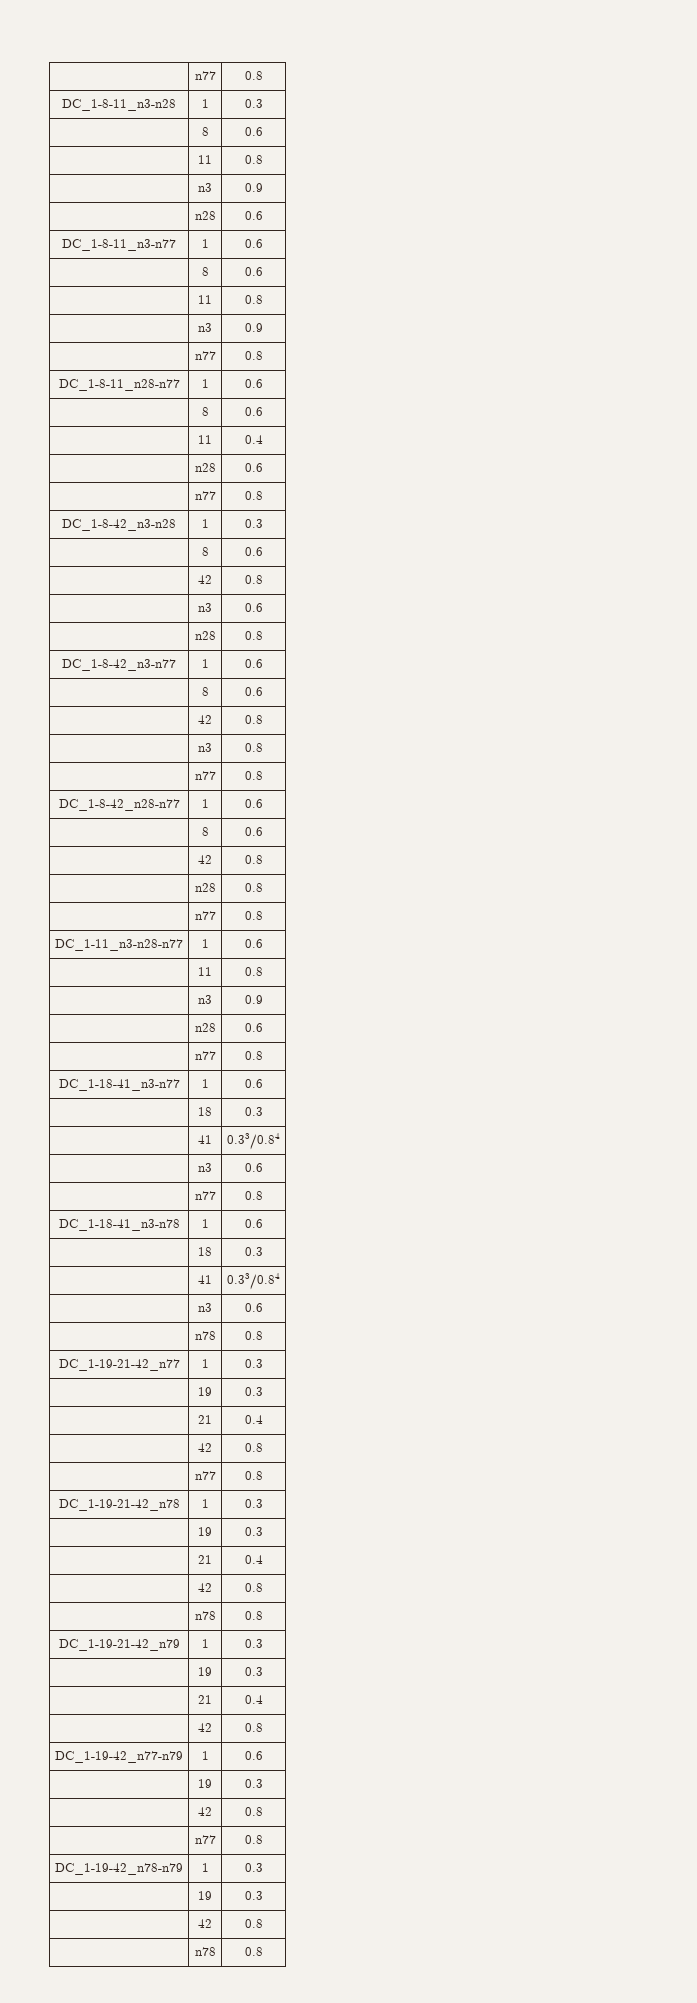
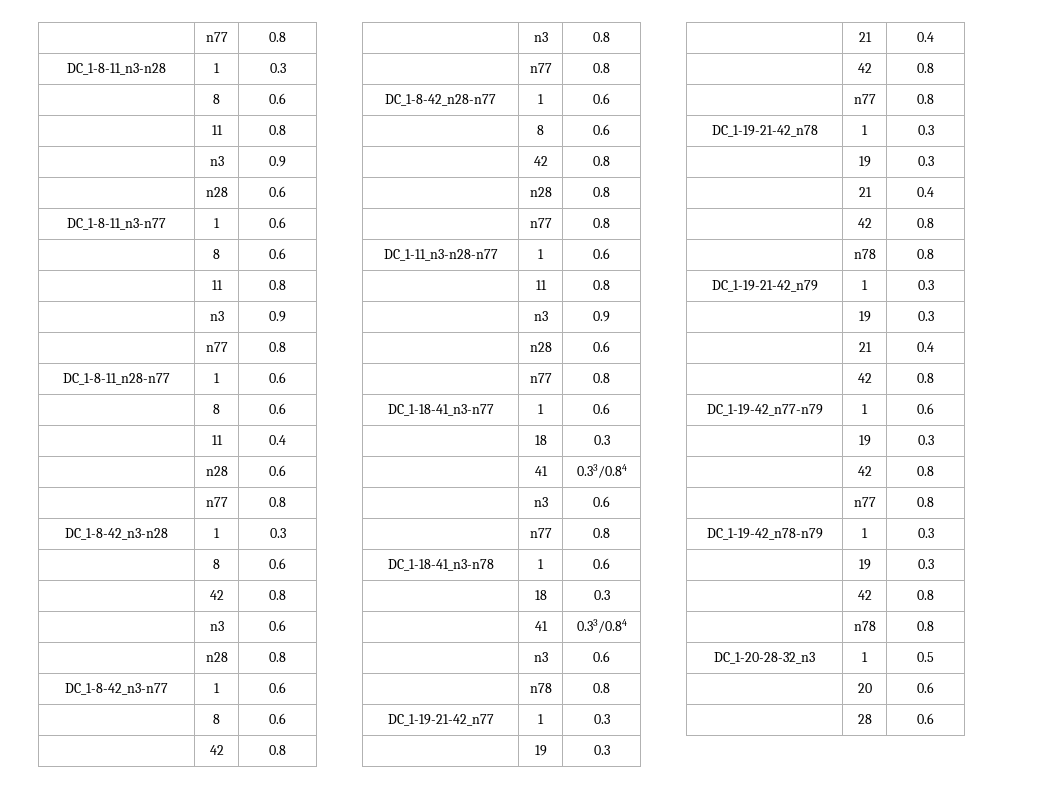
+ DC_1-20-28-32_n3 | 1 | 0.5
+ | 20 | 0.6
+ | 28 | 0.6

